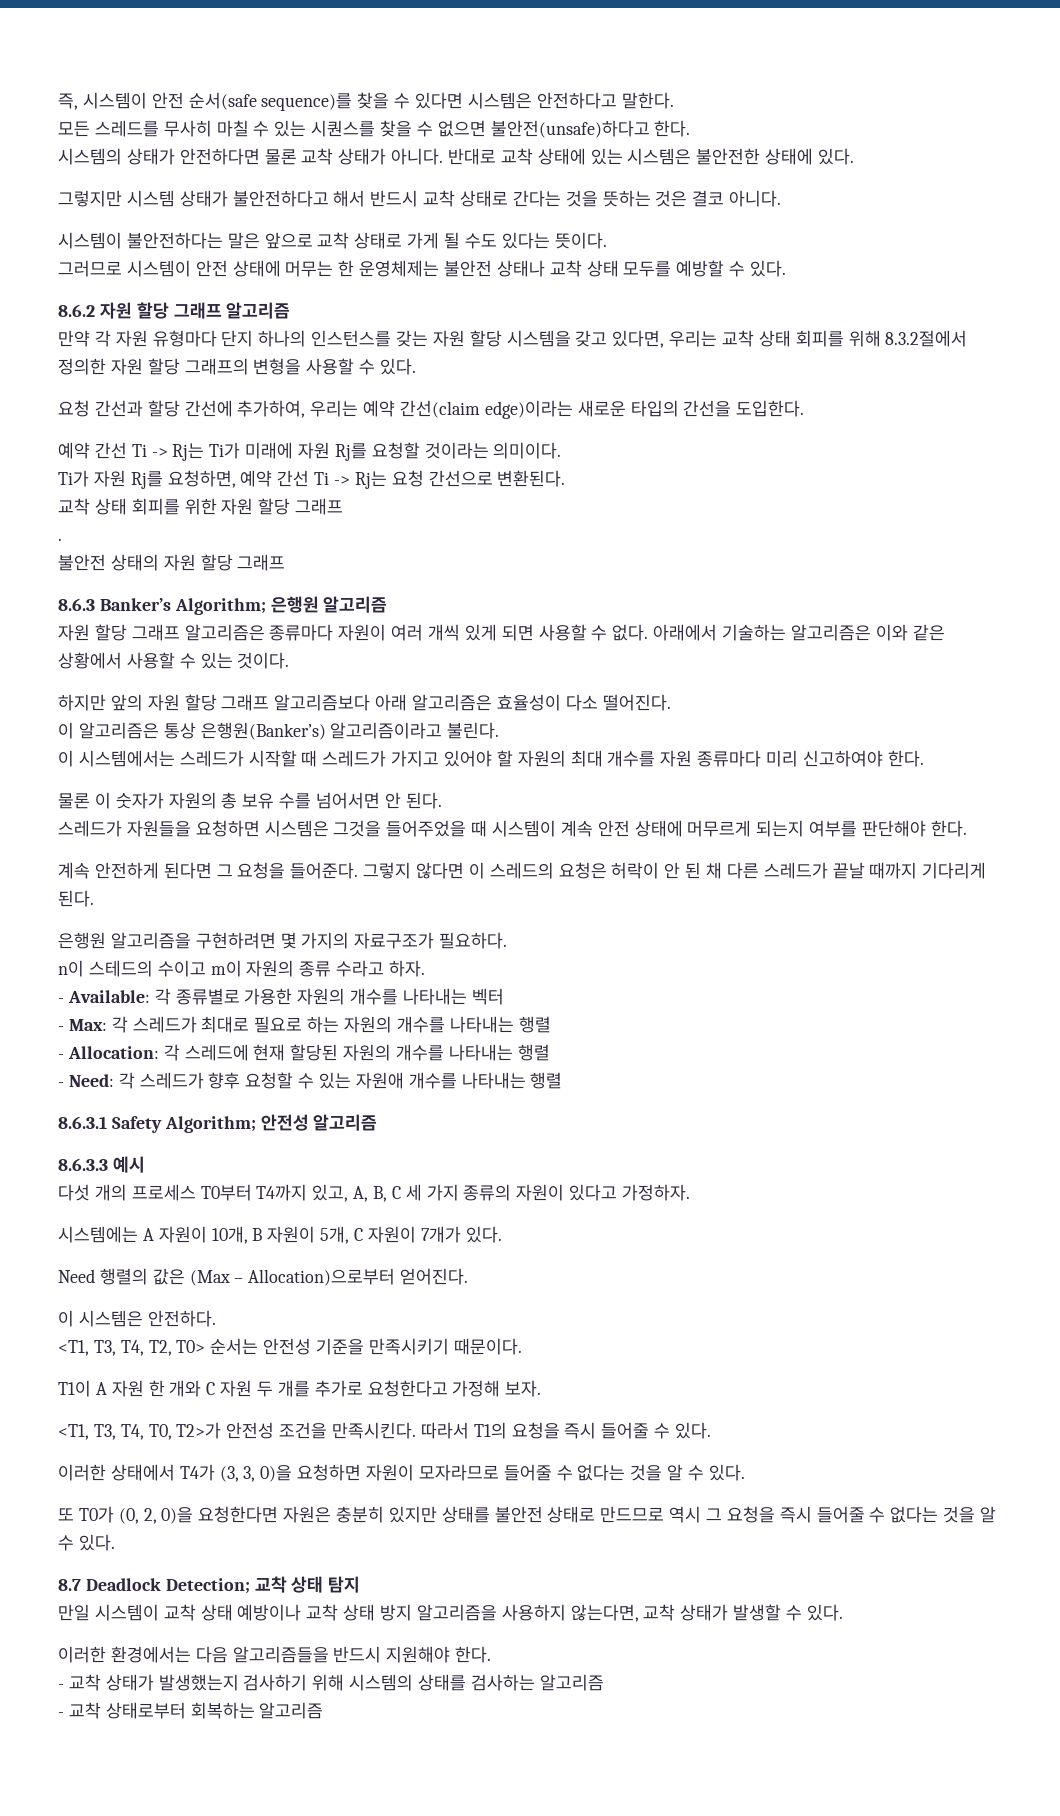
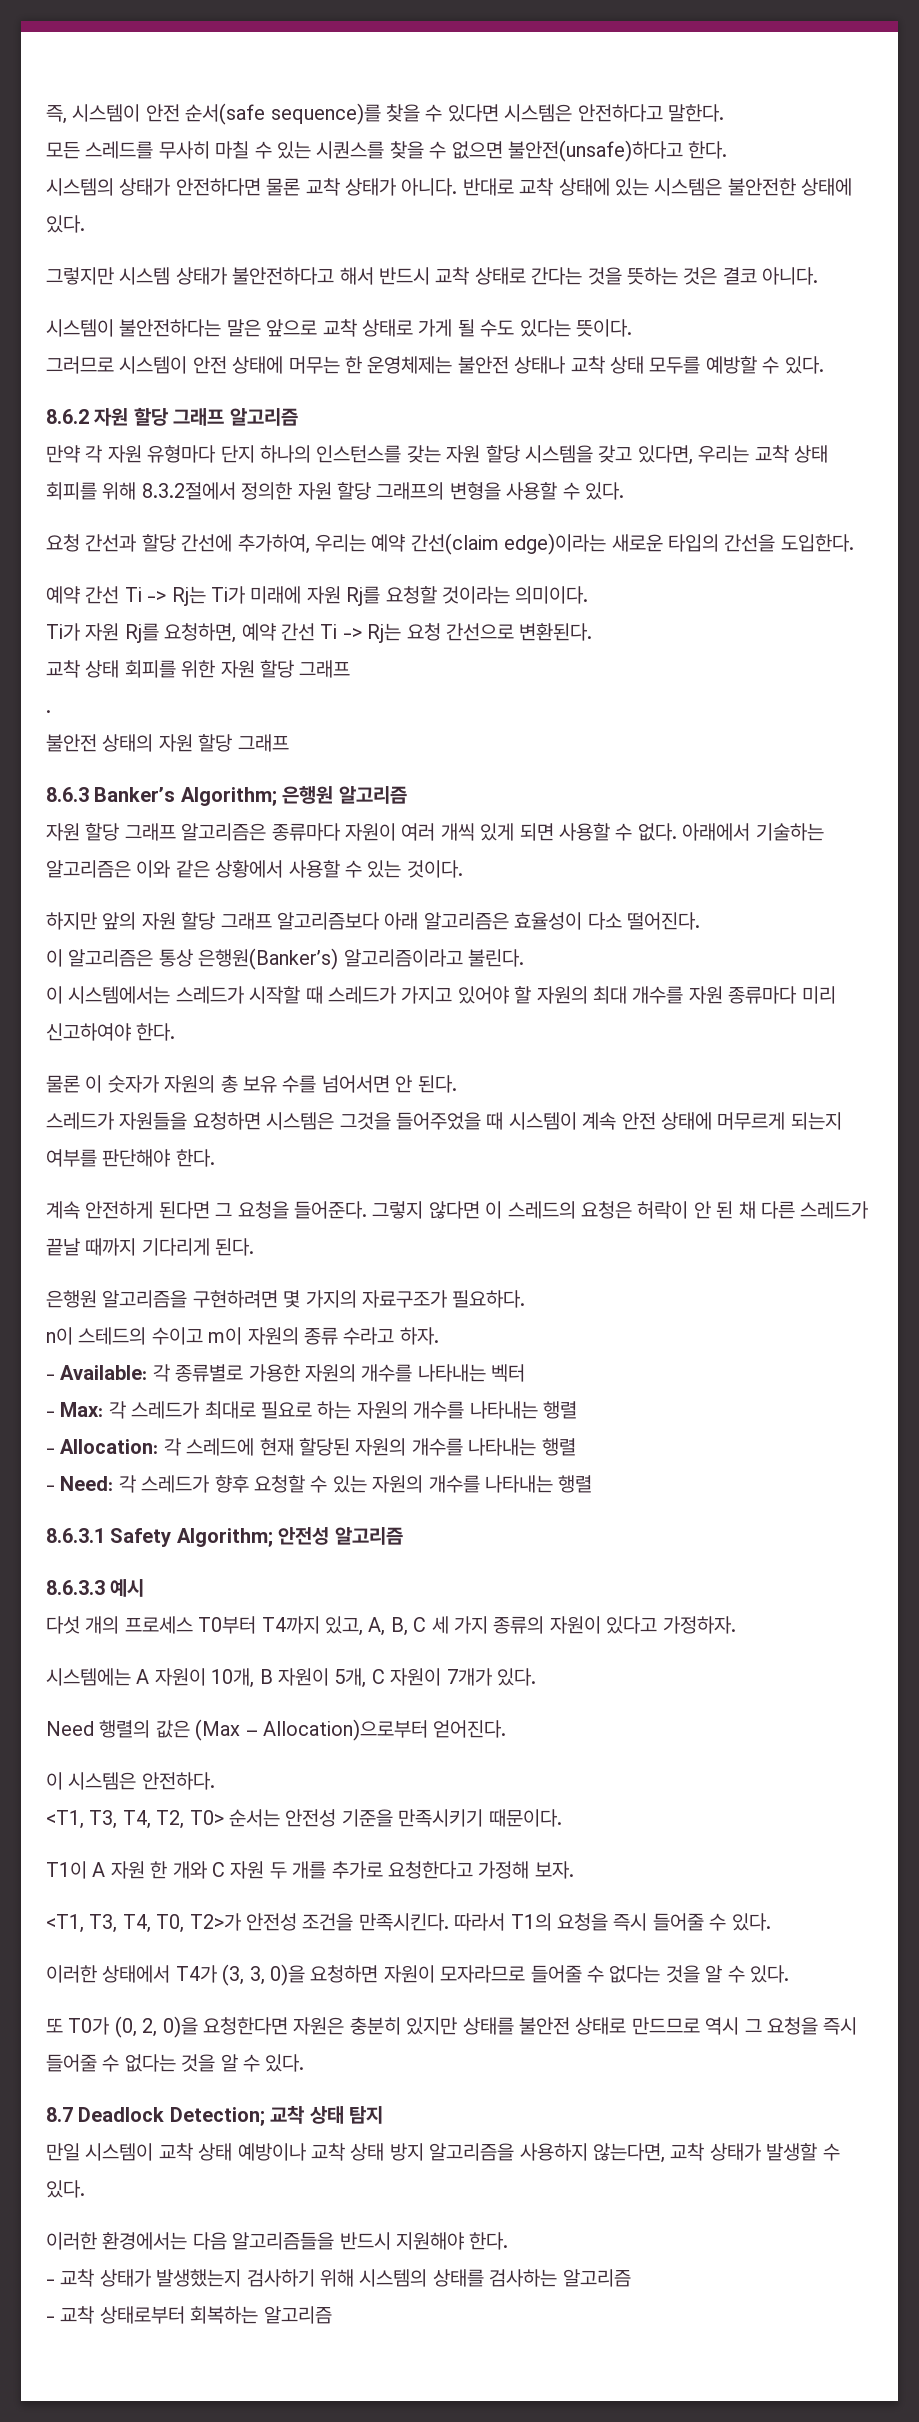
- - Need: 각 스레드가 향후 요청할 수 있는 자원애 개수를 나타내는 행렬
+ - Need: 각 스레드가 향후 요청할 수 있는 자원의 개수를 나타내는 행렬

